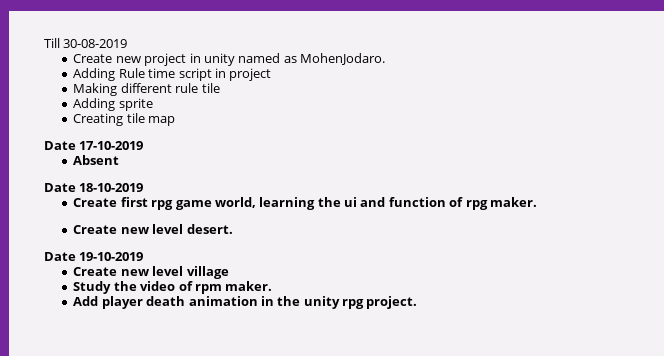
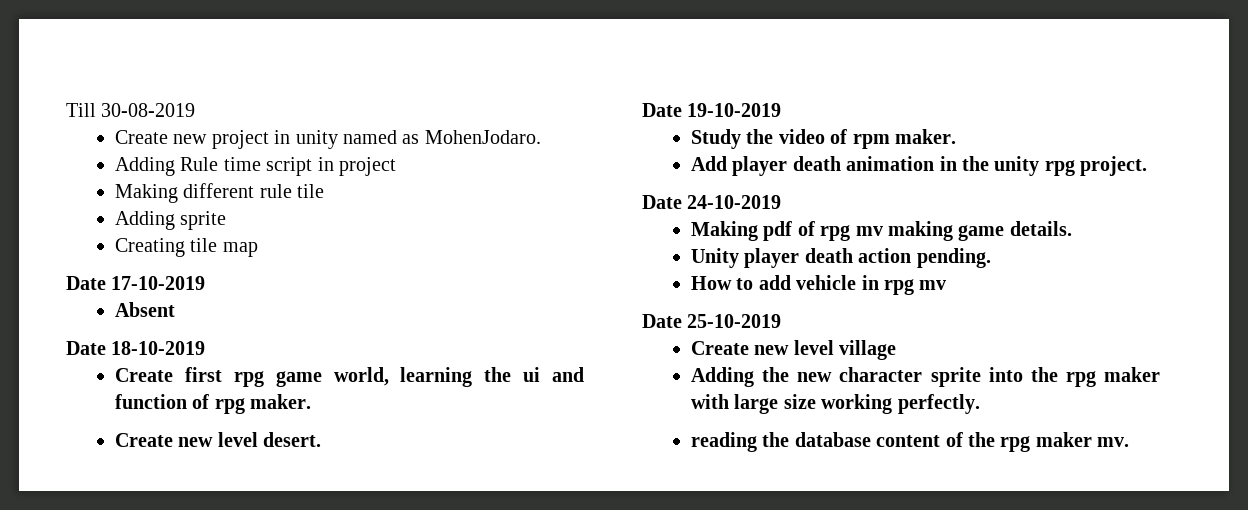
- Create new level village
+ Date 24-10-2019
+ Making pdf of rpg mv making game details.
+ Unity player death action pending.
+ How to add vehicle in rpg mv
+ Date 25-10-2019
+ Create new level village
+ Adding the new character sprite into the rpg maker with large size working perfectly.
+ reading the database content of the rpg maker mv.

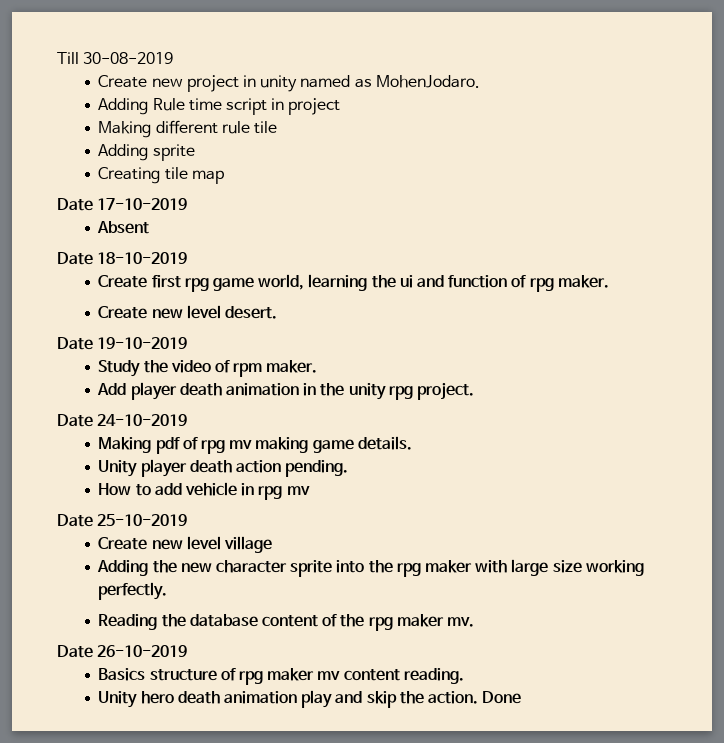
- reading the database content of the rpg maker mv.
+ Reading the database content of the rpg maker mv.
+ Date 26-10-2019
+ Basics structure of rpg maker mv content reading.
+ Unity hero death animation play and skip the action. Done

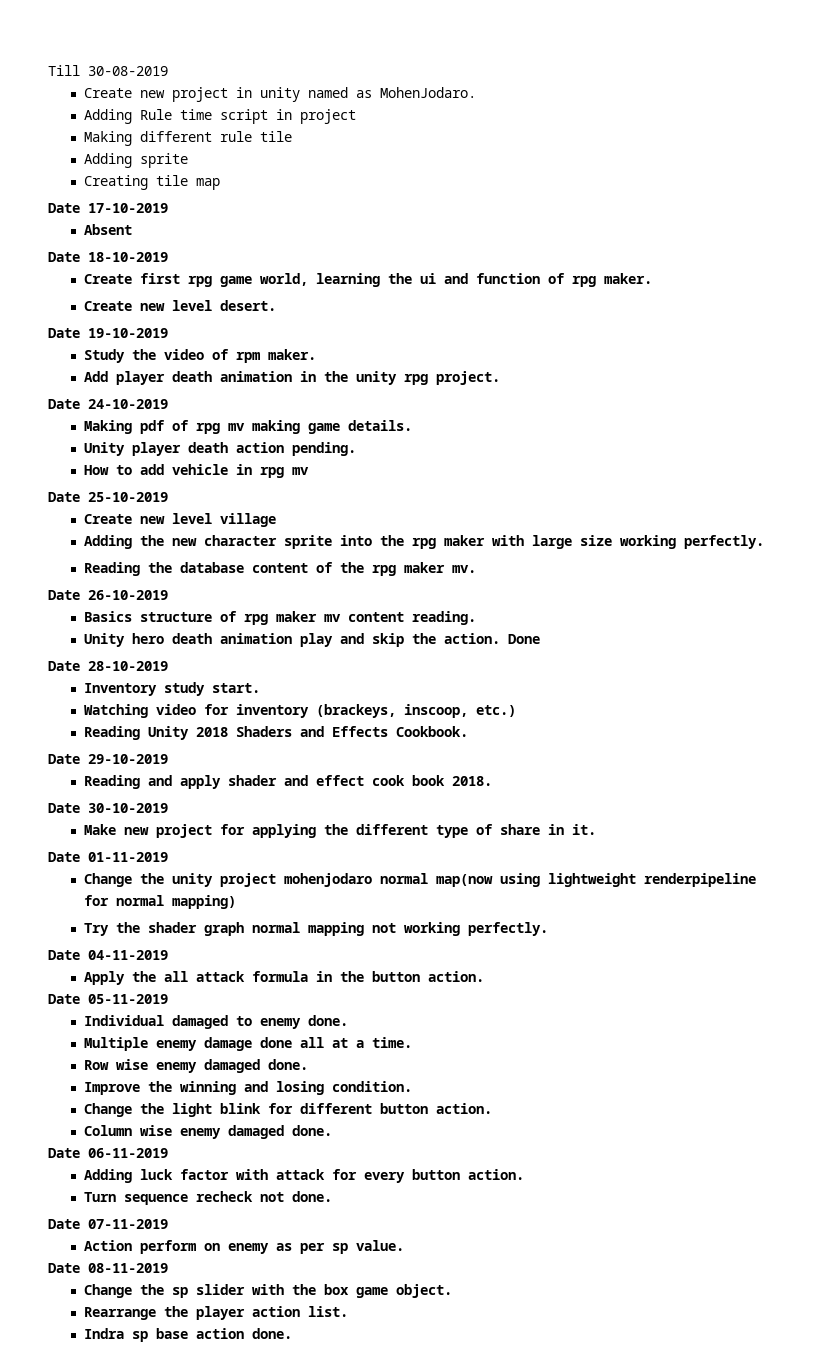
+ Date 28-10-2019
+ Inventory study start.
+ Watching video for inventory (brackeys, inscoop, etc.)
+ Reading Unity 2018 Shaders and Effects Cookbook.
+ Date 29-10-2019
+ Reading and apply shader and effect cook book 2018.
+ Date 30-10-2019
+ Make new project for applying the different type of share in it.
+ Date 01-11-2019
+ Change the unity project mohenjodaro normal map(now using lightweight renderpipeline for normal mapping)
+ Try the shader graph normal mapping not working perfectly.
+ Date 04-11-2019
+ Apply the all attack formula in the button action.
+ Date 05-11-2019
+ Individual damaged to enemy done.
+ Multiple enemy damage done all at a time.
+ Row wise enemy damaged done.
+ Improve the winning and losing condition.
+ Change the light blink for different button action.
+ Column wise enemy damaged done.
+ Date 06-11-2019
+ Adding luck factor with attack for every button action.
+ Turn sequence recheck not done.
+ Date 07-11-2019
+ Action perform on enemy as per sp value.
+ Date 08-11-2019
+ Change the sp slider with the box game object.
+ Rearrange the player action list.
+ Indra sp base action done.

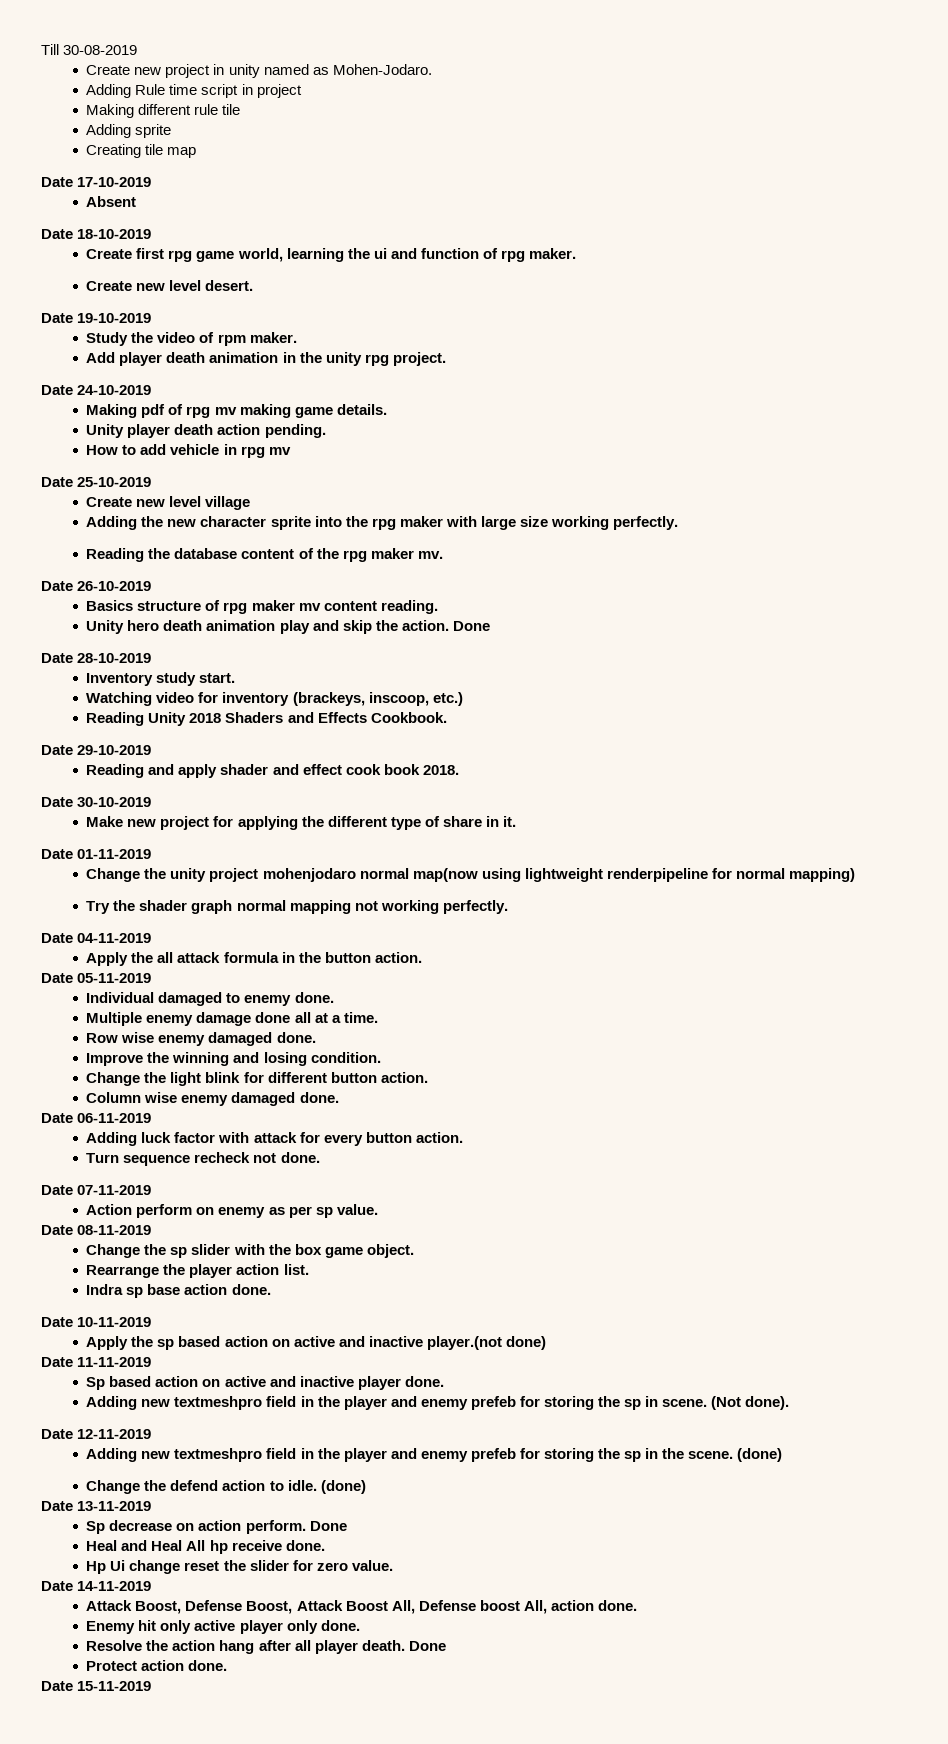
- Create new project in unity named as MohenJodaro.
+ Create new project in unity named as Mohen-Jodaro.
+ Date 10-11-2019
+ Apply the sp based action on active and inactive player.(not done)
+ Date 11-11-2019
+ Sp based action on active and inactive player done.
+ Adding new textmeshpro field in the player and enemy prefeb for storing the sp in scene. (Not done).
+ Date 12-11-2019
+ Adding new textmeshpro field in the player and enemy prefeb for storing the sp in the scene. (done)
+ Change the defend action to idle. (done)
+ Date 13-11-2019
+ Sp decrease on action perform. Done
+ Heal and Heal All hp receive done.
+ Hp Ui change reset the slider for zero value.
+ Date 14-11-2019
+ Attack Boost, Defense Boost, Attack Boost All, Defense boost All, action done.
+ Enemy hit only active player only done.
+ Resolve the action hang after all player death. Done
+ Protect action done.
+ Date 15-11-2019

